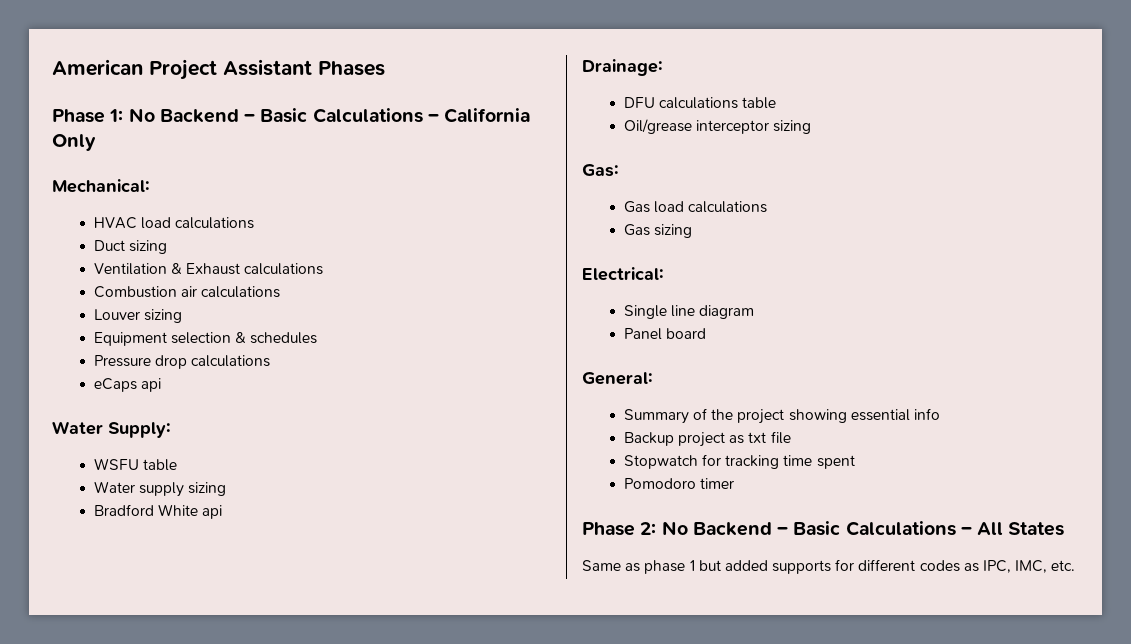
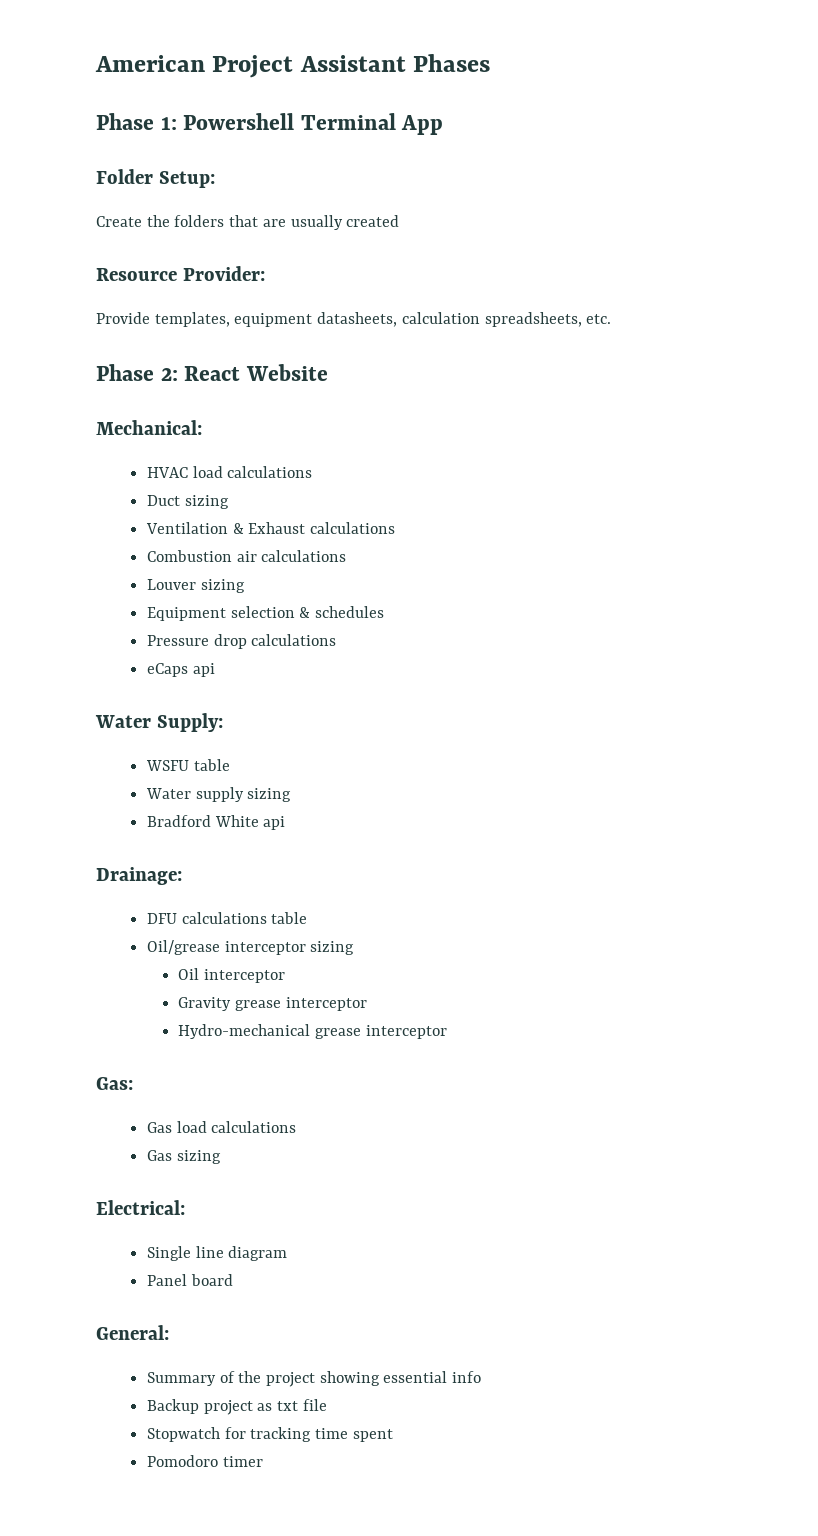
- Phase 1: No Backend – Basic Calculations – California Only
+ Phase 1: Powershell Terminal App
+ Folder Setup:
+ Create the folders that are usually created
+ Resource Provider:
+ Provide templates, equipment datasheets, calculation spreadsheets, etc.
+ Phase 2: React Website
+ Oil interceptor
+ Gravity grease interceptor
+ Hydro-mechanical grease interceptor
- Phase 2: No Backend – Basic Calculations – All States
- Same as phase 1 but added supports for different codes as IPC, IMC, etc.

